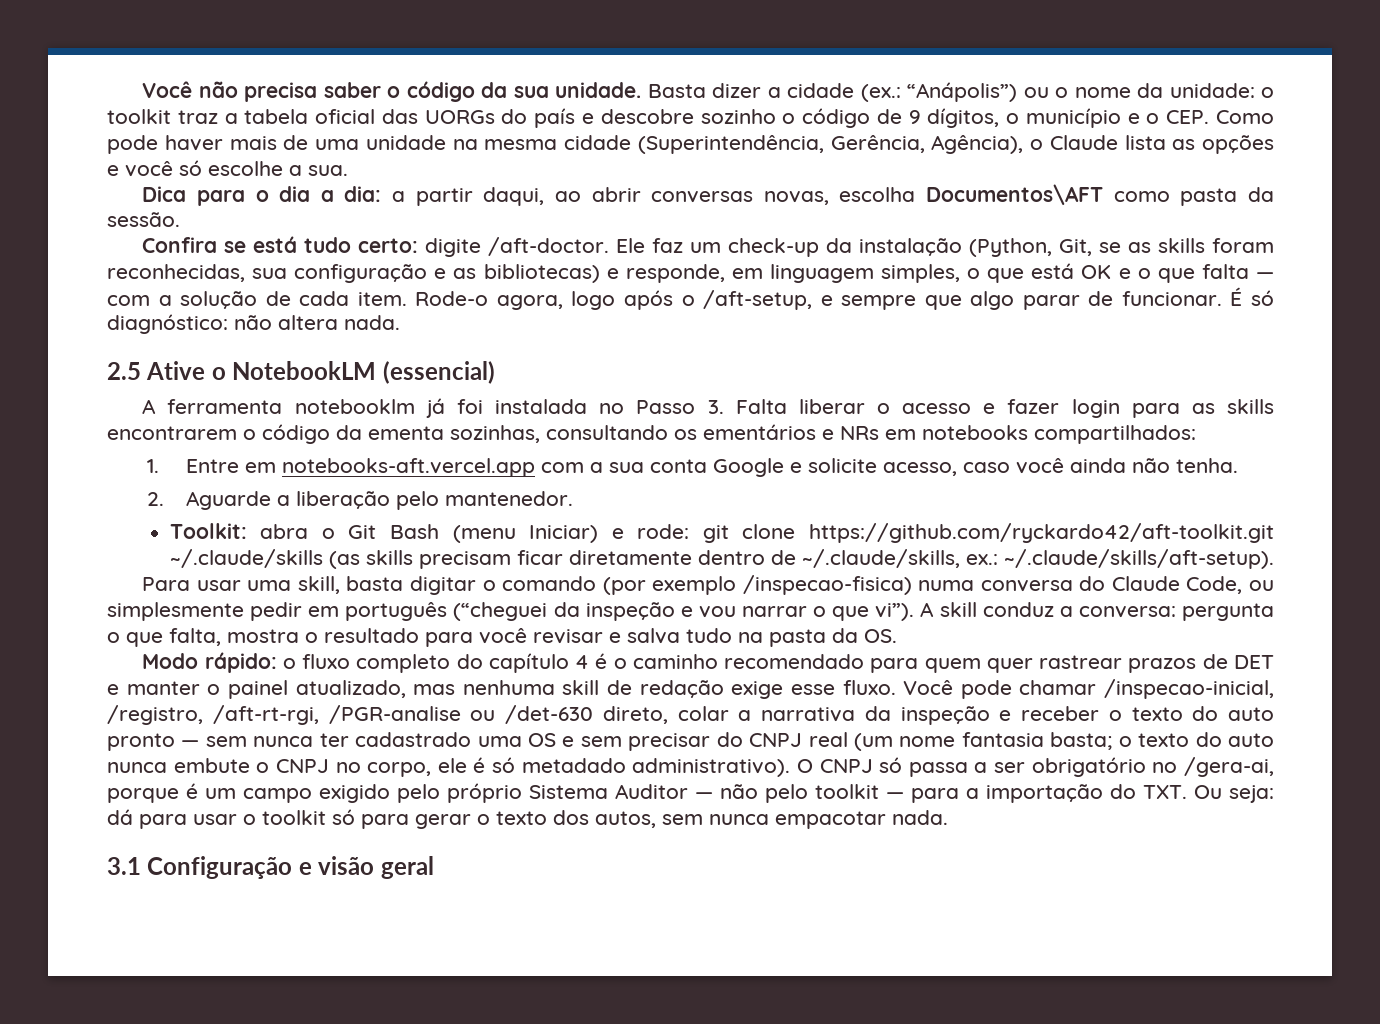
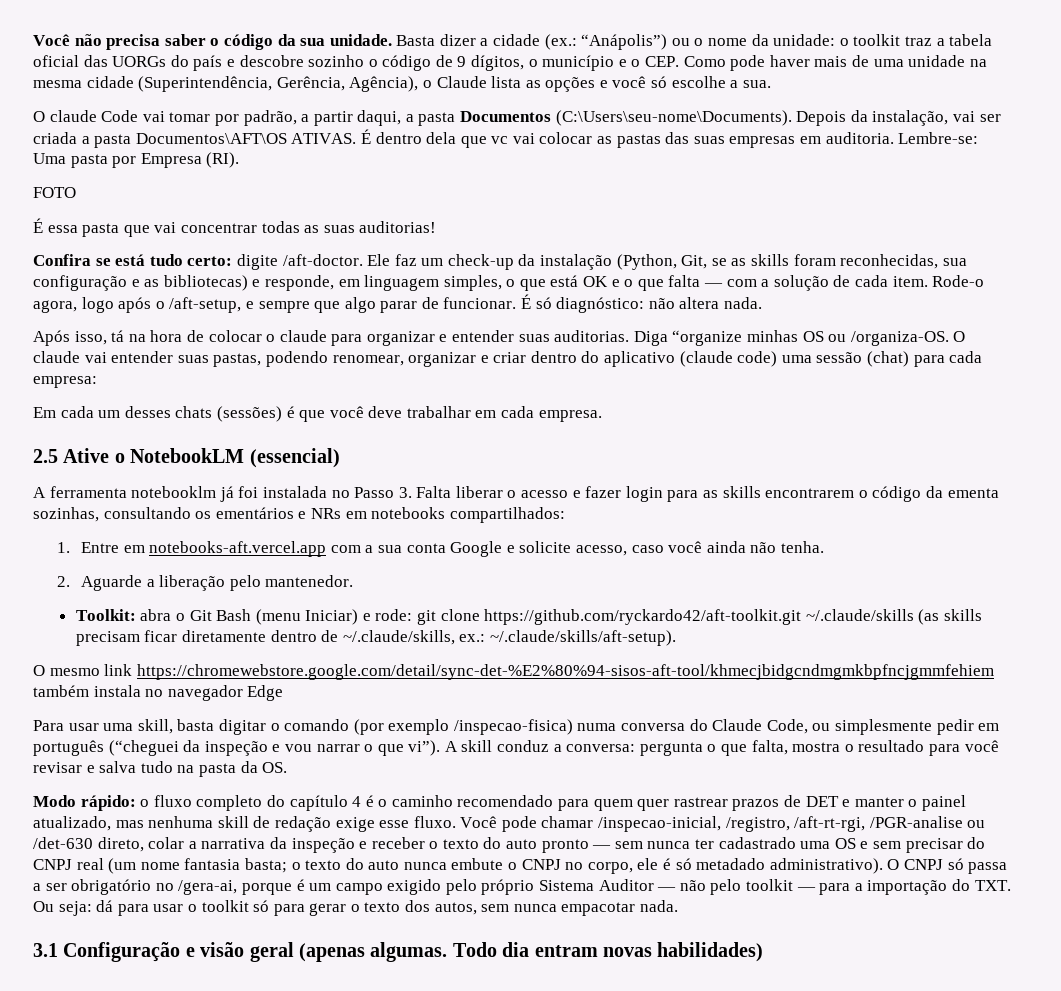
- Dica para o dia a dia: a partir daqui, ao abrir conversas novas, escolha Documentos\AFT como pasta da sessão.
+ O claude Code vai tomar por padrão, a partir daqui, a pasta Documentos (C:\Users\seu-nome\Documents). Depois da instalação, vai ser criada a pasta Documentos\AFT\OS ATIVAS. É dentro dela que vc vai colocar as pastas das suas empresas em auditoria. Lembre-se: Uma pasta por Empresa (RI).
+ FOTO
+ É essa pasta que vai concentrar todas as suas auditorias!
+ Após isso, tá na hora de colocar o claude para organizar e entender suas auditorias. Diga “organize minhas OS ou /organiza-OS. O claude vai entender suas pastas, podendo renomear, organizar e criar dentro do aplicativo (claude code) uma sessão (chat) para cada empresa:
+ Em cada um desses chats (sessões) é que você deve trabalhar em cada empresa.
+ O mesmo link https://chromewebstore.google.com/detail/sync-det-%E2%80%94-sisos-aft-tool/khmecjbidgcndmgmkbpfncjgmmfehiem também instala no navegador Edge
- 3.1 Configuração e visão geral
+ 3.1 Configuração e visão geral (apenas algumas. Todo dia entram novas habilidades)

